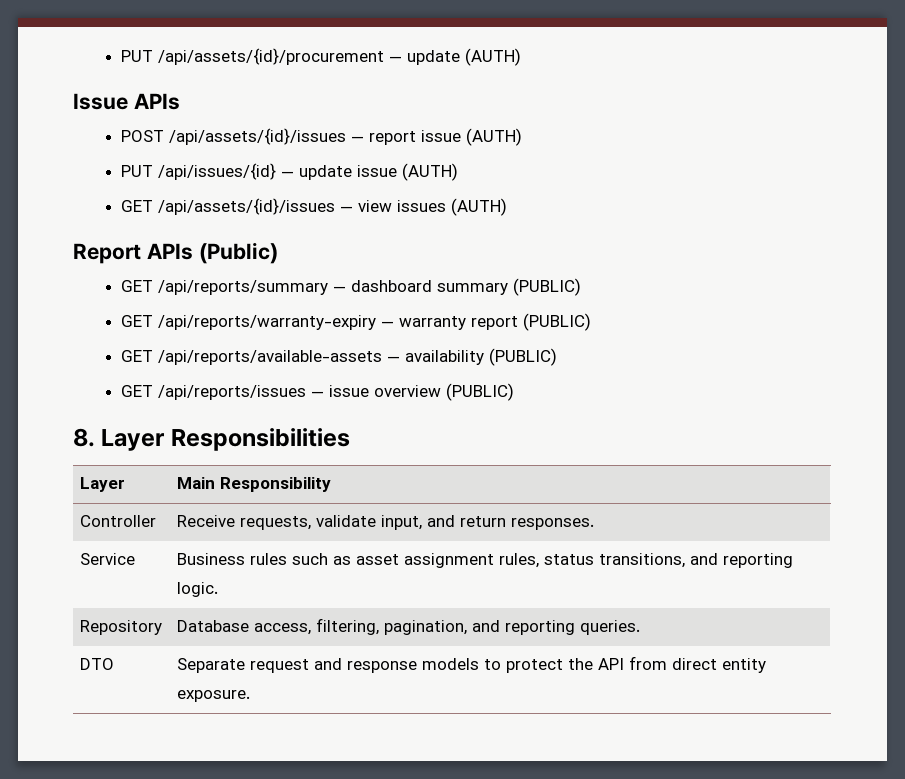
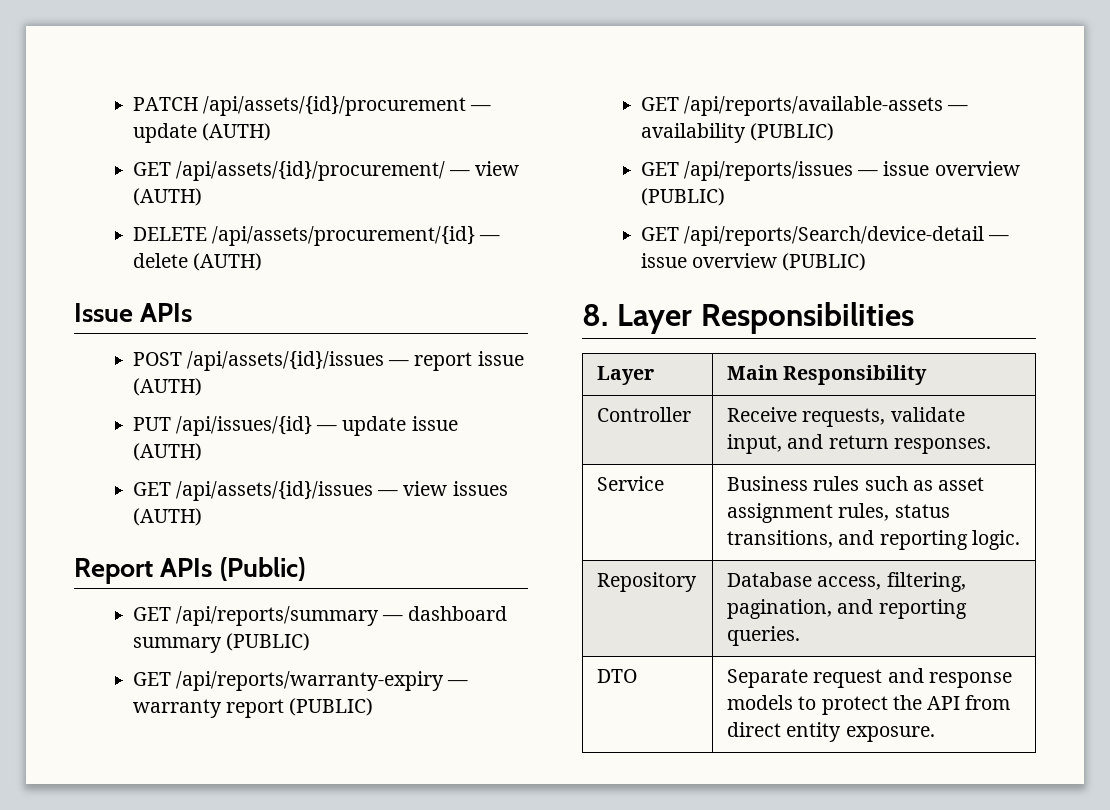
- PUT /api/assets/{id}/procurement — update (AUTH)
+ PATCH /api/assets/{id}/procurement — update (AUTH)
+ GET /api/assets/{id}/procurement/ — view (AUTH)
+ DELETE /api/assets/procurement/{id} — delete (AUTH)
+ GET /api/reports/Search/device-detail — issue overview (PUBLIC)

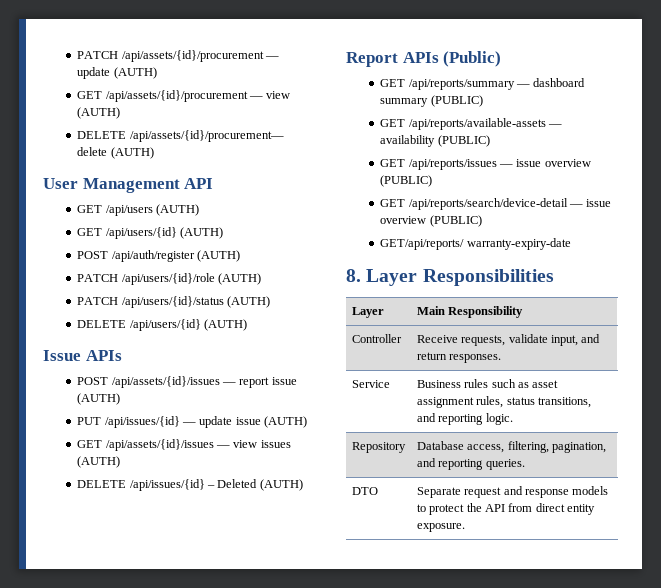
- GET /api/assets/{id}/procurement/ — view (AUTH)
+ GET /api/assets/{id}/procurement — view (AUTH)
- DELETE /api/assets/procurement/{id} — delete (AUTH)
+ DELETE /api/assets/{id}/procurement— delete (AUTH)
+ User Management API
+ GET /api/users (AUTH)
+ GET /api/users/{id} (AUTH)
+ POST /api/auth/register (AUTH)
+ PATCH /api/users/{id}/role (AUTH)
+ PATCH /api/users/{id}/status (AUTH)
+ DELETE /api/users/{id} (AUTH)
+ DELETE /api/issues/{id} – Deleted (AUTH)
- GET /api/reports/warranty-expiry — warranty report (PUBLIC)
- GET /api/reports/Search/device-detail — issue overview (PUBLIC)
+ GET /api/reports/search/device-detail — issue overview (PUBLIC)
+ GET/api/reports/ warranty-expiry-date

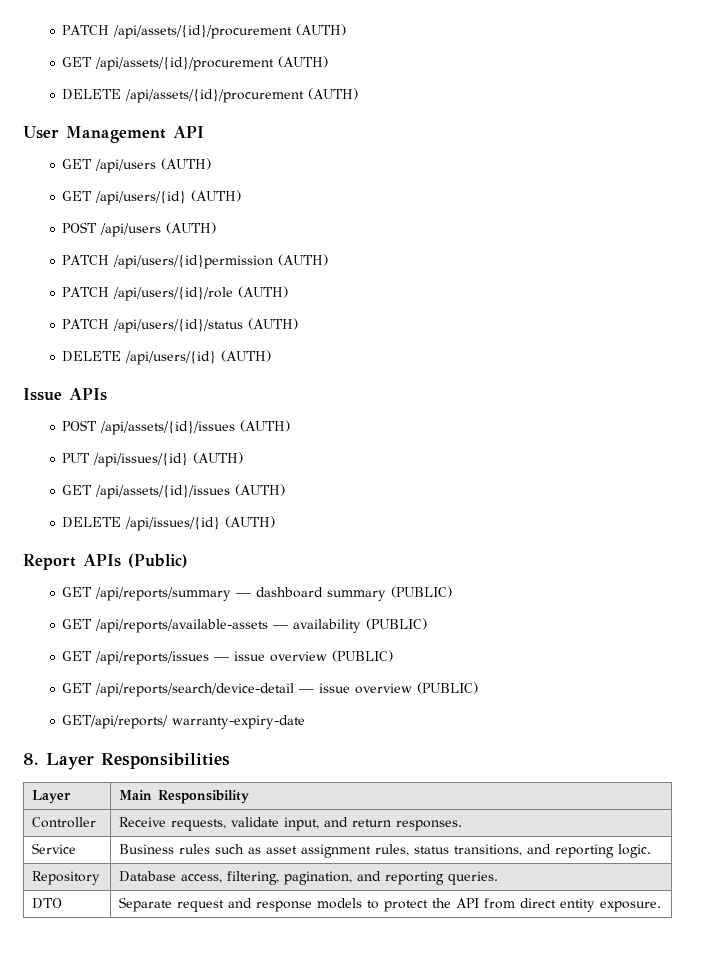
- PATCH /api/assets/{id}/procurement — update (AUTH)
+ PATCH /api/assets/{id}/procurement (AUTH)
- GET /api/assets/{id}/procurement — view (AUTH)
- DELETE /api/assets/{id}/procurement— delete (AUTH)
+ GET /api/assets/{id}/procurement (AUTH)
+ DELETE /api/assets/{id}/procurement (AUTH)
- POST /api/auth/register (AUTH)
+ POST /api/users (AUTH)
+ PATCH /api/users/{id}permission (AUTH)
- POST /api/assets/{id}/issues — report issue (AUTH)
+ POST /api/assets/{id}/issues (AUTH)
- PUT /api/issues/{id} — update issue (AUTH)
+ PUT /api/issues/{id} (AUTH)
- GET /api/assets/{id}/issues — view issues (AUTH)
+ GET /api/assets/{id}/issues (AUTH)
- DELETE /api/issues/{id} – Deleted (AUTH)
+ DELETE /api/issues/{id} (AUTH)

